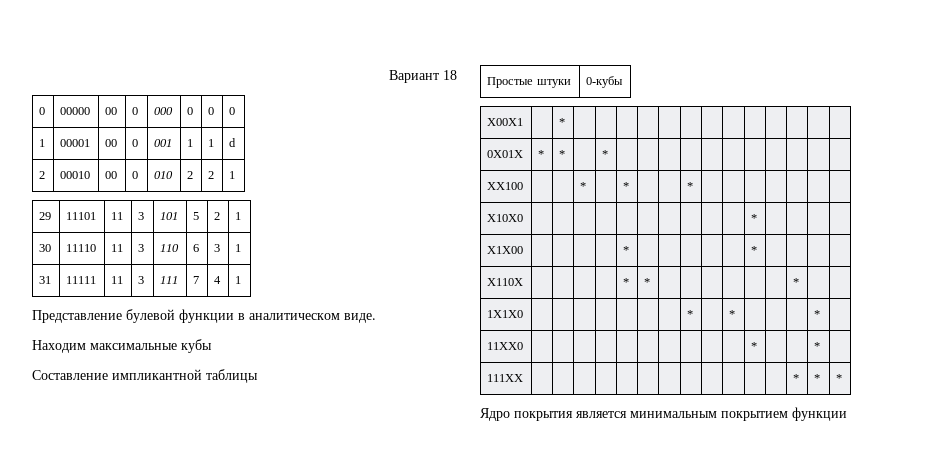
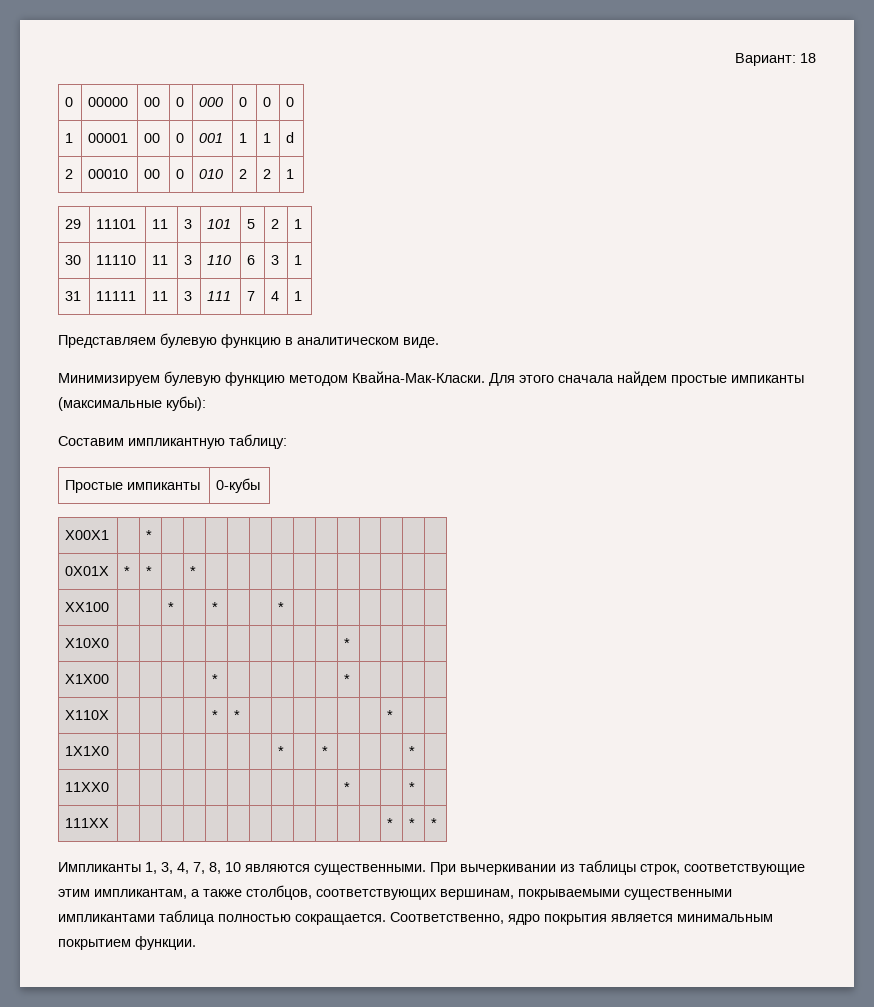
- Вариант 18
+ Вариант: 18
- Представление булевой функции в аналитическом виде.
+ Представляем булевую функцию в аналитическом виде.
- Находим максимальные кубы
- Составление импликантной таблицы
+ Минимизируем булевую функцию методом Квайна-Мак-Класки. Для этого сначала найдем простые импиканты (максимальные кубы):
+ Составим импликантную таблицу:
- Простые штуки | 0-кубы
+ Простые импиканты | 0-кубы
- Ядро покрытия является минимальным покрытием функции
+ Импликанты 1, 3, 4, 7, 8, 10 являются существенными. При вычеркивании из таблицы строк, соответствующие этим импликантам, а также столбцов, соответствующих вершинам, покрываемыми существенными импликантами таблица полностью сокращается. Соответственно, ядро покрытия является минимальным покрытием функции.

